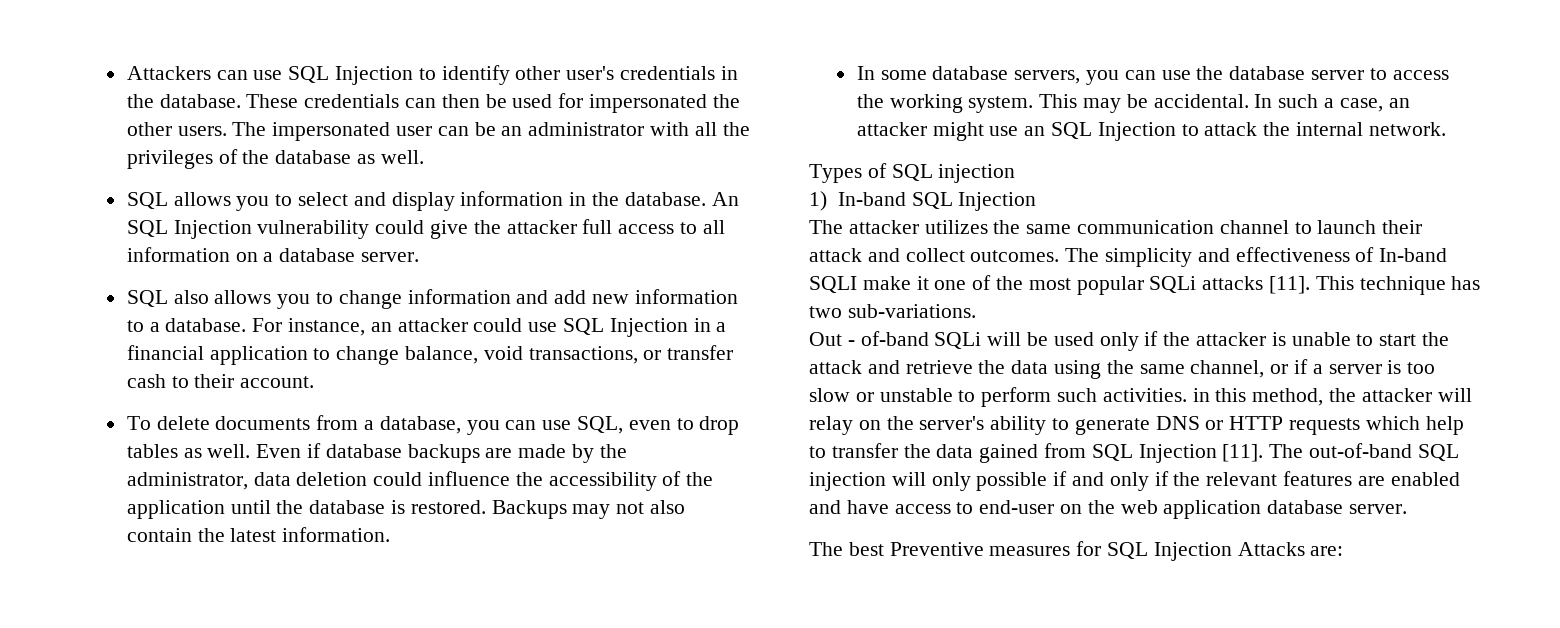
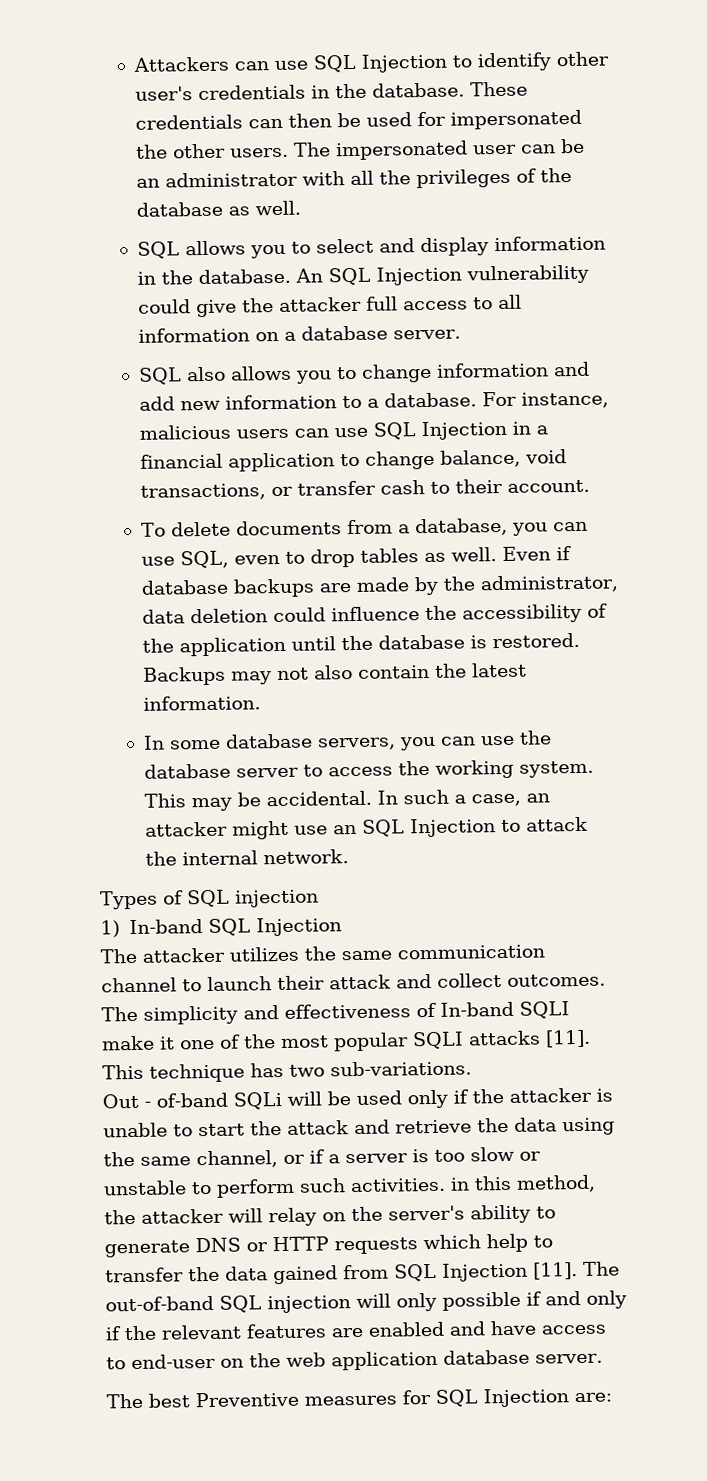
- For instance, an attacker could use SQL Injection in a financial application to change balance, void transactions, or transfer cash to their account.
+ For instance, malicious users can use SQL Injection in a financial application to change balance, void transactions, or transfer cash to their account.
- The simplicity and effectiveness of In-band SQLI make it one of the most popular SQLi attacks [11].
+ The simplicity and effectiveness of In-band SQLI make it one of the most popular SQLI attacks [11].
- The best Preventive measures for SQL Injection Attacks are:
+ The best Preventive measures for SQL Injection are:

